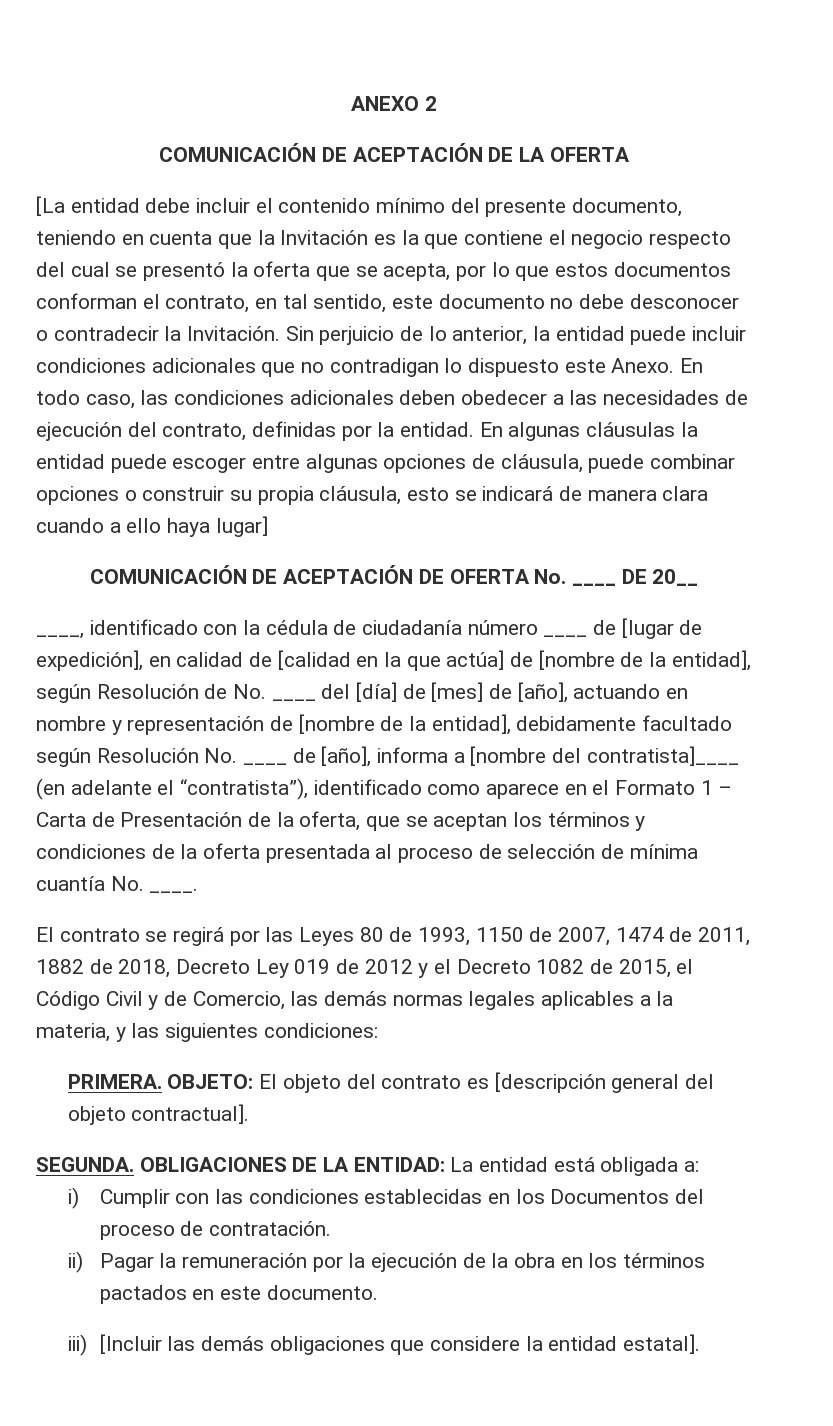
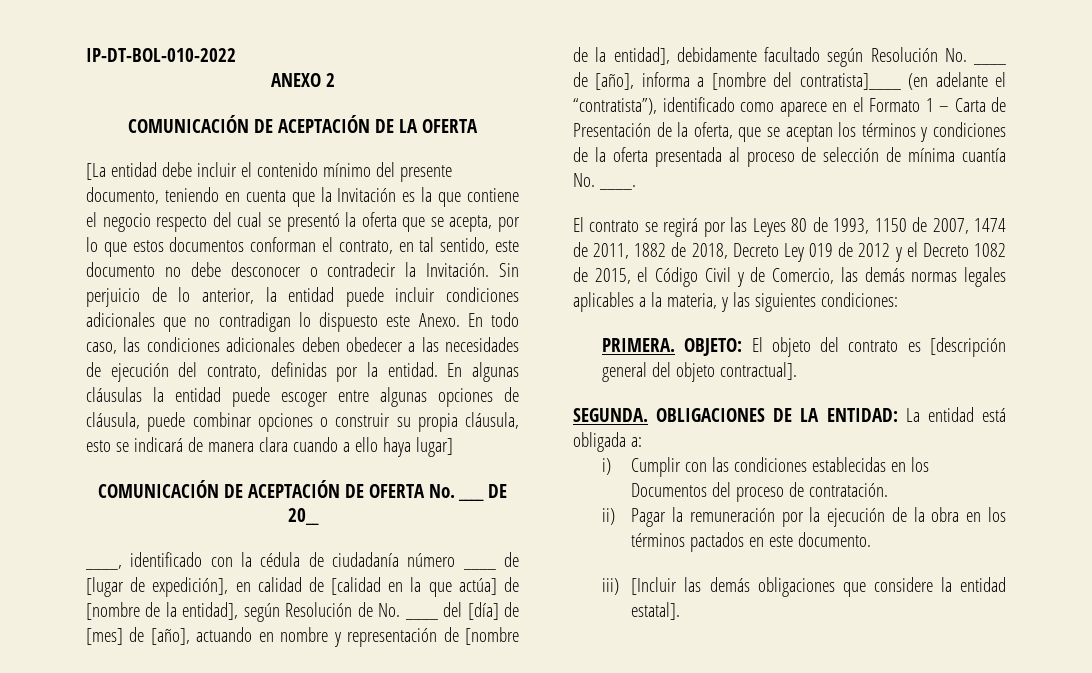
+ IP-DT-BOL-010-2022

